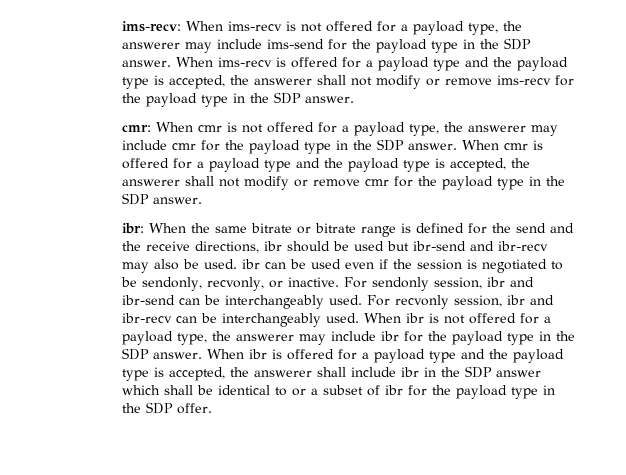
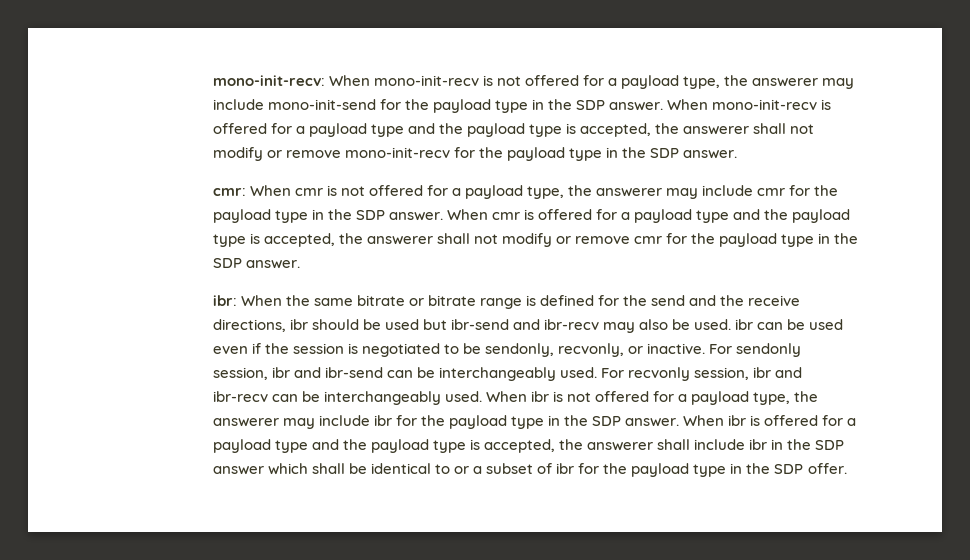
- ims-recv: When ims-recv is not offered for a payload type, the answerer may include ims-send for the payload type in the SDP answer. When ims-recv is offered for a payload type and the payload type is accepted, the answerer shall not modify or remove ims-recv for the payload type in the SDP answer.
+ mono-init-recv: When mono-init-recv is not offered for a payload type, the answerer may include mono-init-send for the payload type in the SDP answer. When mono-init-recv is offered for a payload type and the payload type is accepted, the answerer shall not modify or remove mono-init-recv for the payload type in the SDP answer.

